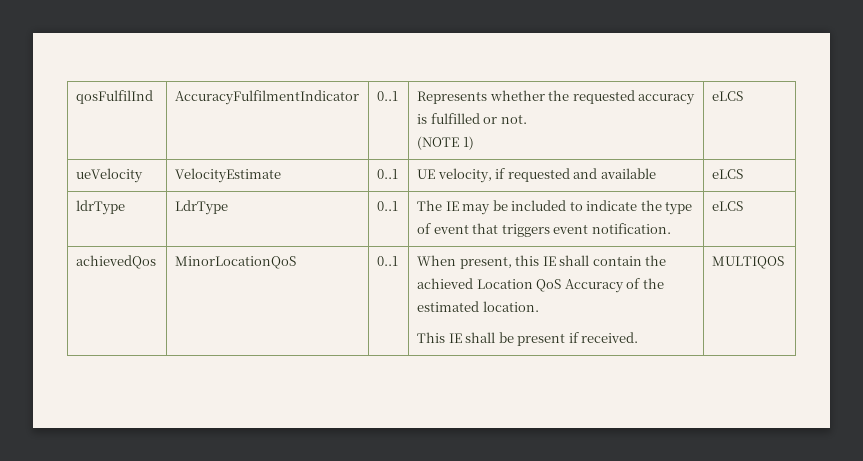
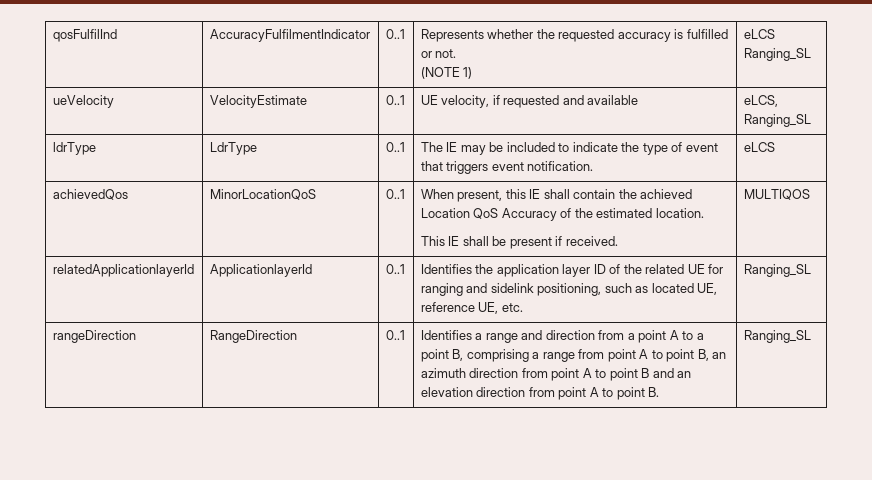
  qosFulfilInd | AccuracyFulfilmentIndicator | 0..1 | Represents whether the requested accuracy is fulfilled or not.
- (NOTE 1) | eLCS
+ (NOTE 1) | eLCS Ranging_SL
- ueVelocity | VelocityEstimate | 0..1 | UE velocity, if requested and available | eLCS
+ ueVelocity | VelocityEstimate | 0..1 | UE velocity, if requested and available | eLCS, Ranging_SL
+ relatedApplicationlayerId | ApplicationlayerId | 0..1 | Identifies the application layer ID of the related UE for ranging and sidelink positioning, such as located UE, reference UE, etc. | Ranging_SL
+ rangeDirection | RangeDirection | 0..1 | Identifies a range and direction from a point A to a point B, comprising a range from point A to point B, an azimuth direction from point A to point B and an elevation direction from point A to point B. | Ranging_SL

